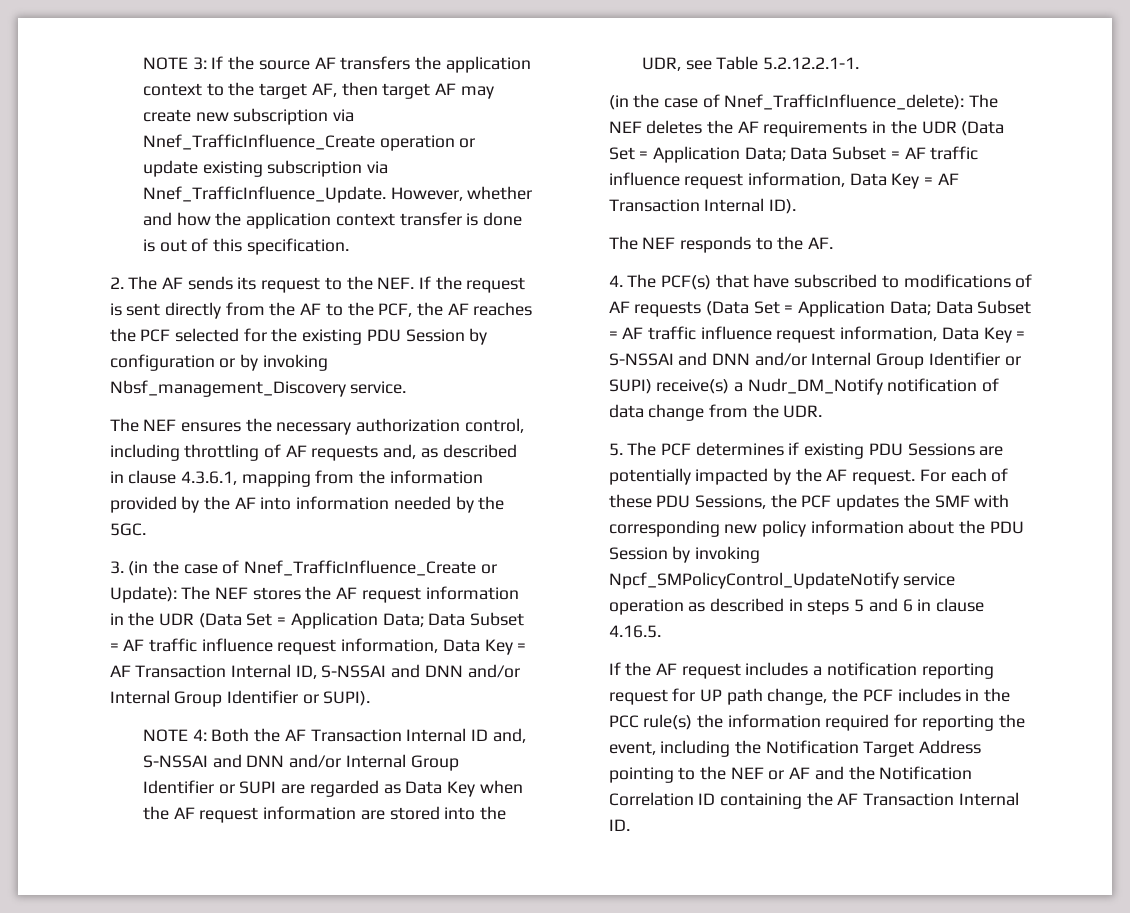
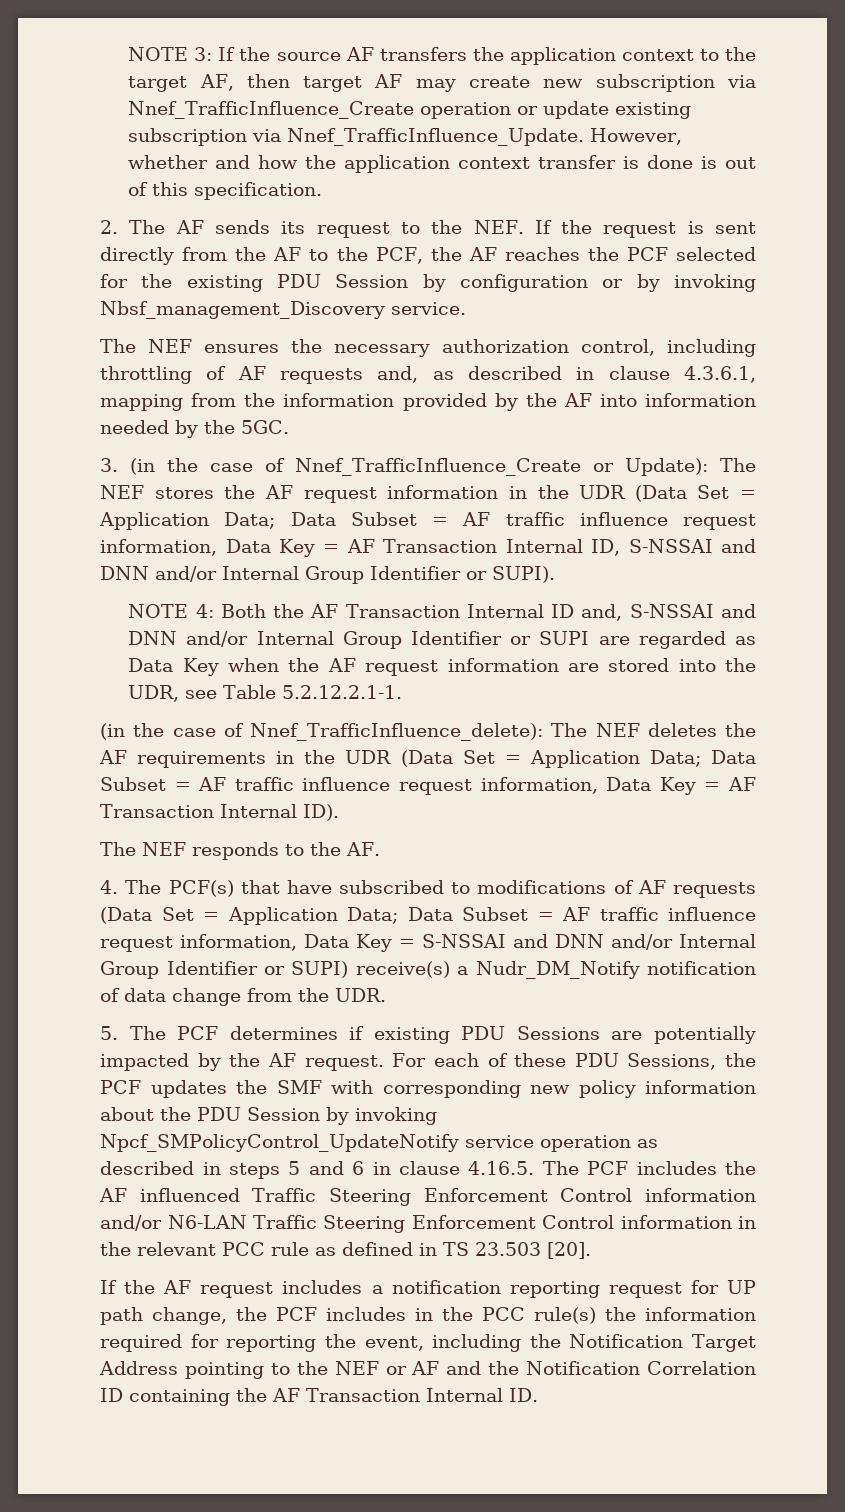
- For each of these PDU Sessions, the PCF updates the SMF with corresponding new policy information about the PDU Session by invoking Npcf_SMPolicyControl_UpdateNotify service operation as described in steps 5 and 6 in clause 4.16.5.
+ For each of these PDU Sessions, the PCF updates the SMF with corresponding new policy information about the PDU Session by invoking Npcf_SMPolicyControl_UpdateNotify service operation as described in steps 5 and 6 in clause 4.16.5. The PCF includes the AF influenced Traffic Steering Enforcement Control information and/or N6-LAN Traffic Steering Enforcement Control information in the relevant PCC rule as defined in TS 23.503 [20].

